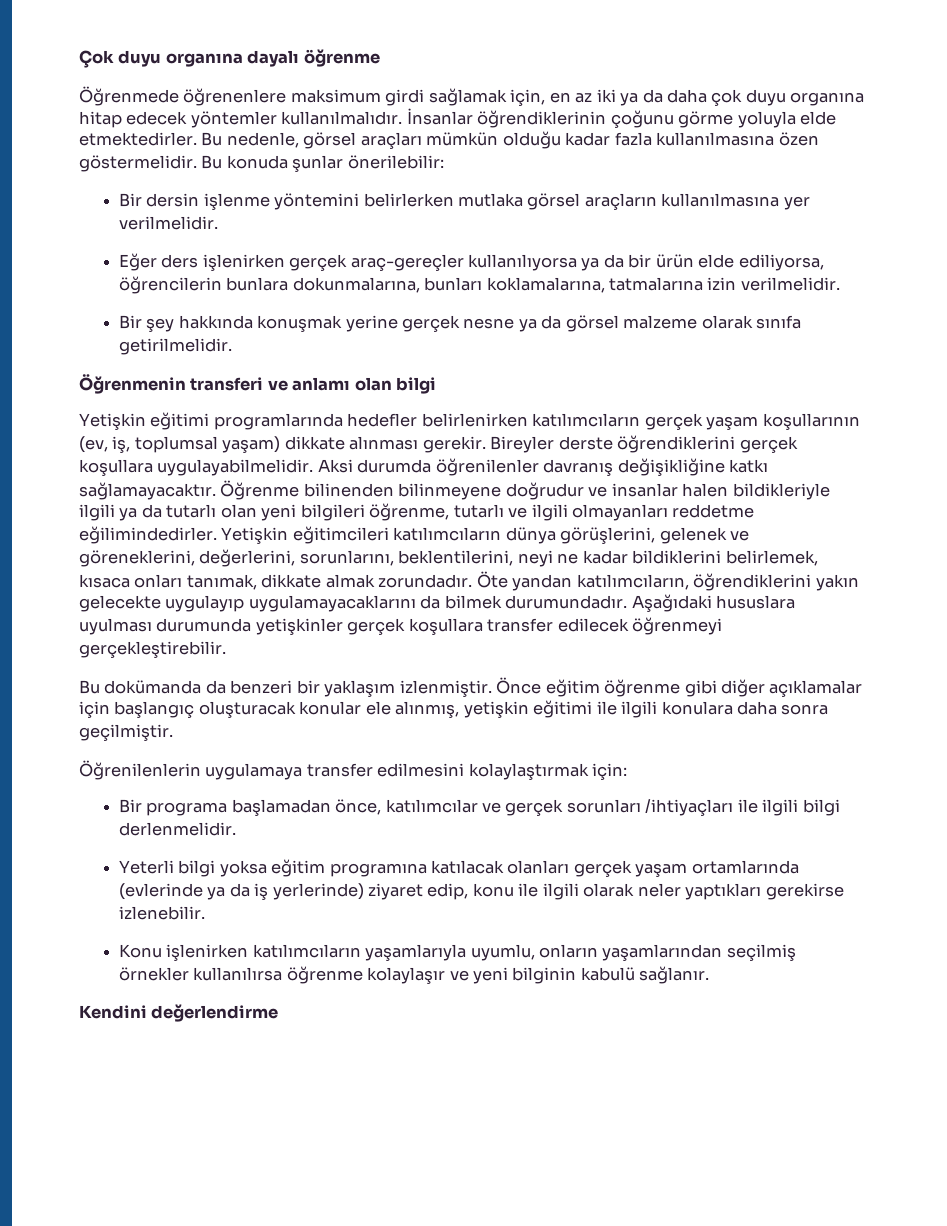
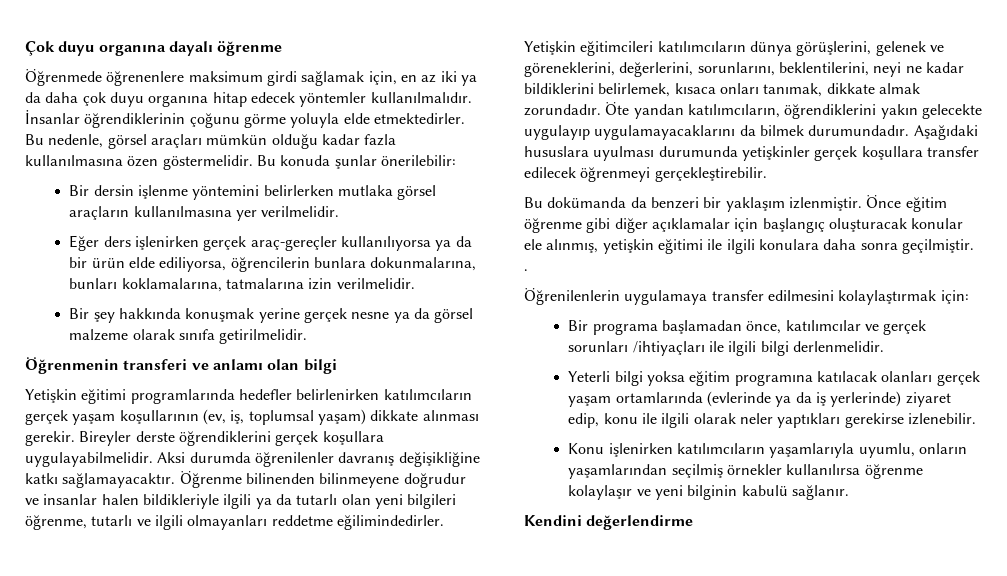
- Önce eğitim öğrenme gibi diğer açıklamalar için başlangıç oluşturacak konular ele alınmış, yetişkin eğitimi ile ilgili konulara daha sonra geçilmiştir.
+ Önce eğitim öğrenme gibi diğer açıklamalar için başlangıç oluşturacak konular ele alınmış, yetişkin eğitimi ile ilgili konulara daha sonra geçilmiştir. .

